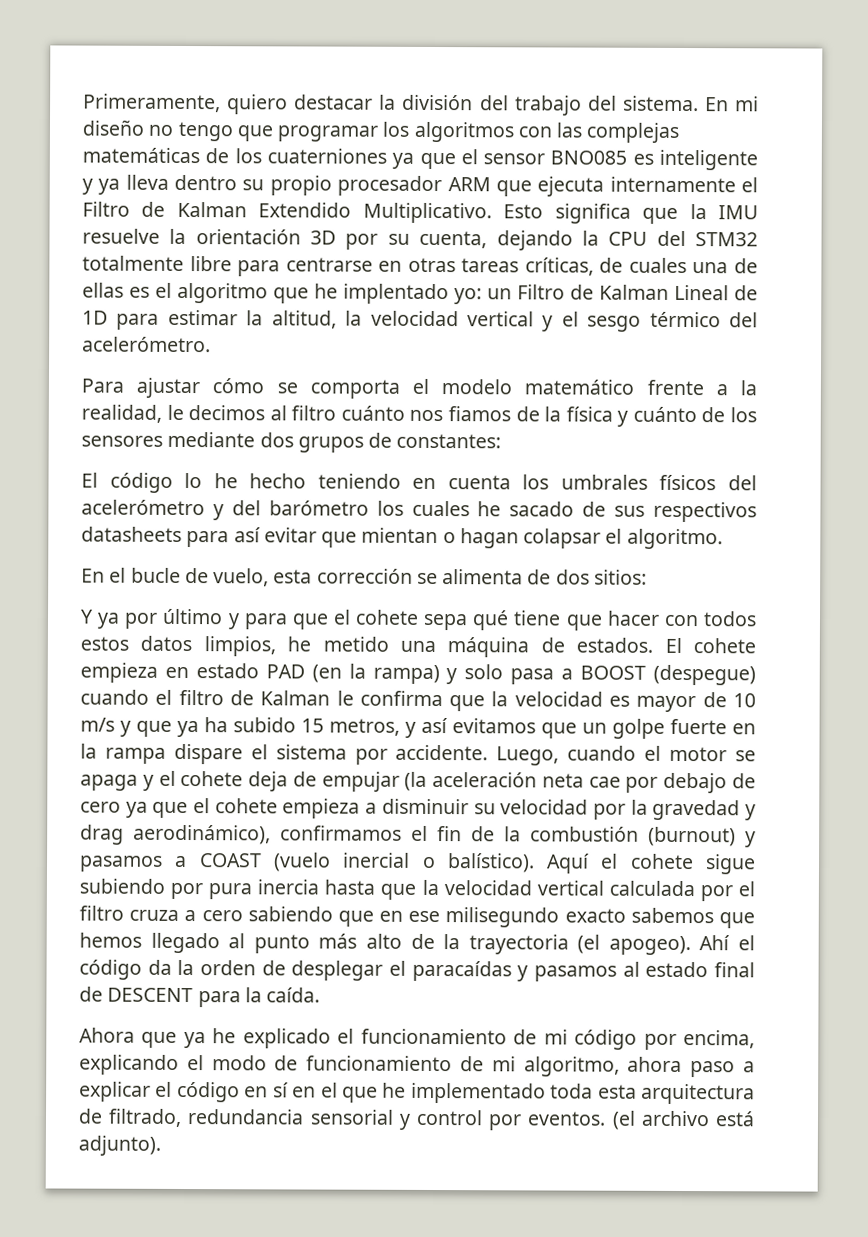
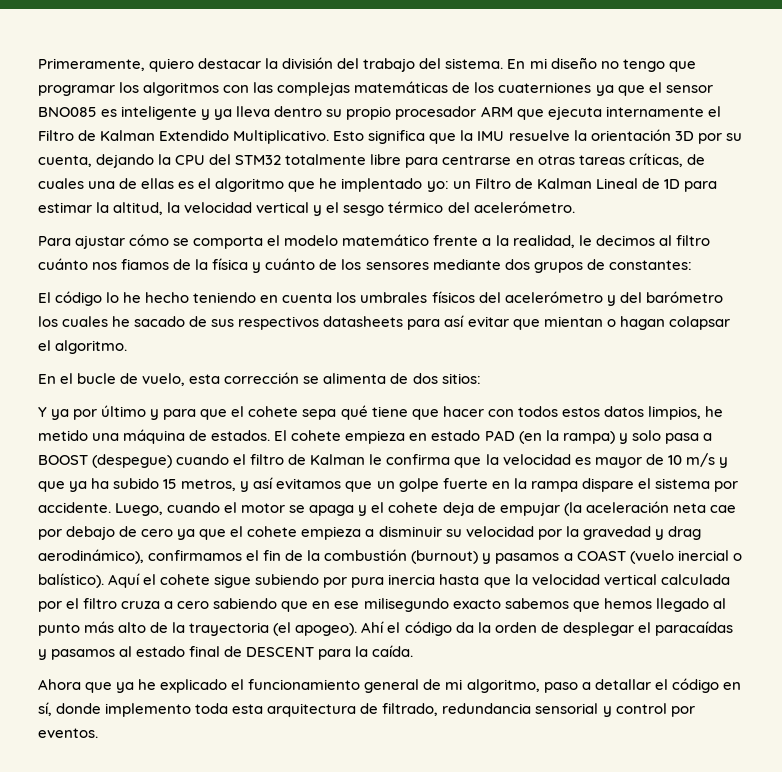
- Ahora que ya he explicado el funcionamiento de mi código por encima, explicando el modo de funcionamiento de mi algoritmo, ahora paso a explicar el código en sí en el que he implementado toda esta arquitectura de filtrado, redundancia sensorial y control por eventos. (el archivo está adjunto).
+ Ahora que ya he explicado el funcionamiento general de mi algoritmo, paso a detallar el código en sí, donde implemento toda esta arquitectura de filtrado, redundancia sensorial y control por eventos.

